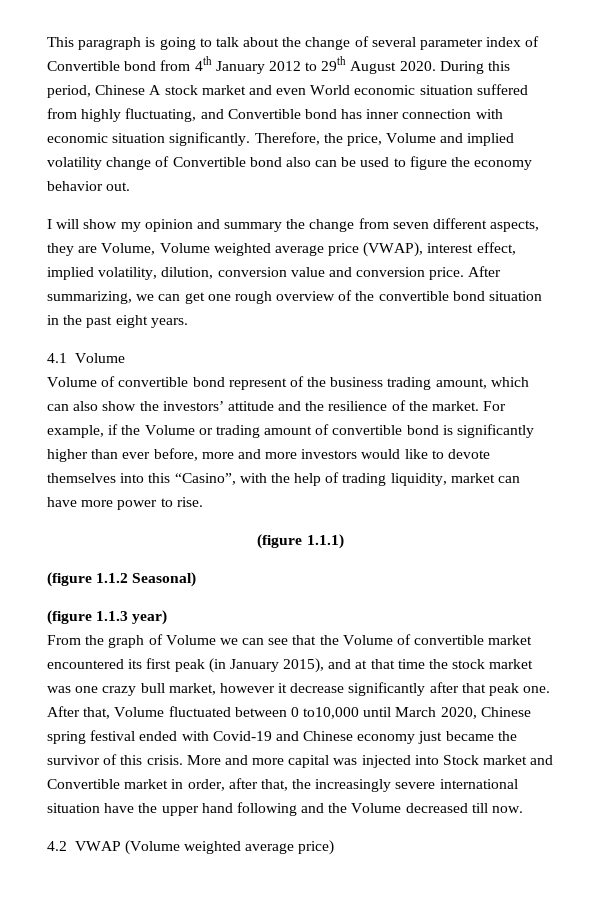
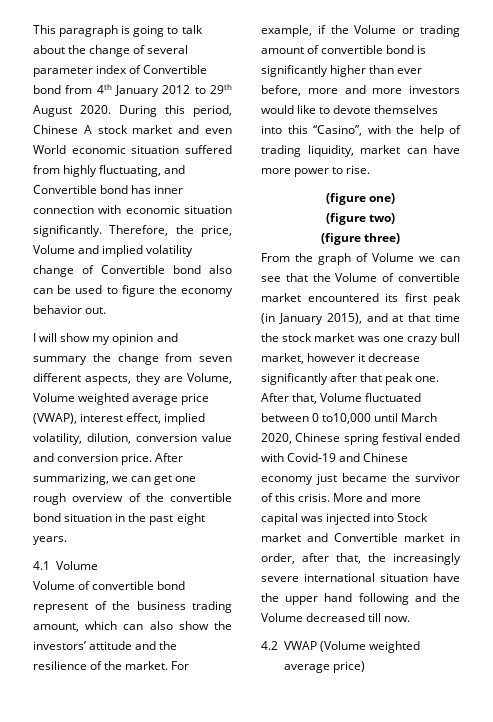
- (figure 1.1.1)
- (figure 1.1.2 Seasonal)
- (figure 1.1.3 year)
+ (figure one)
+ (figure two)
+ (figure three)

